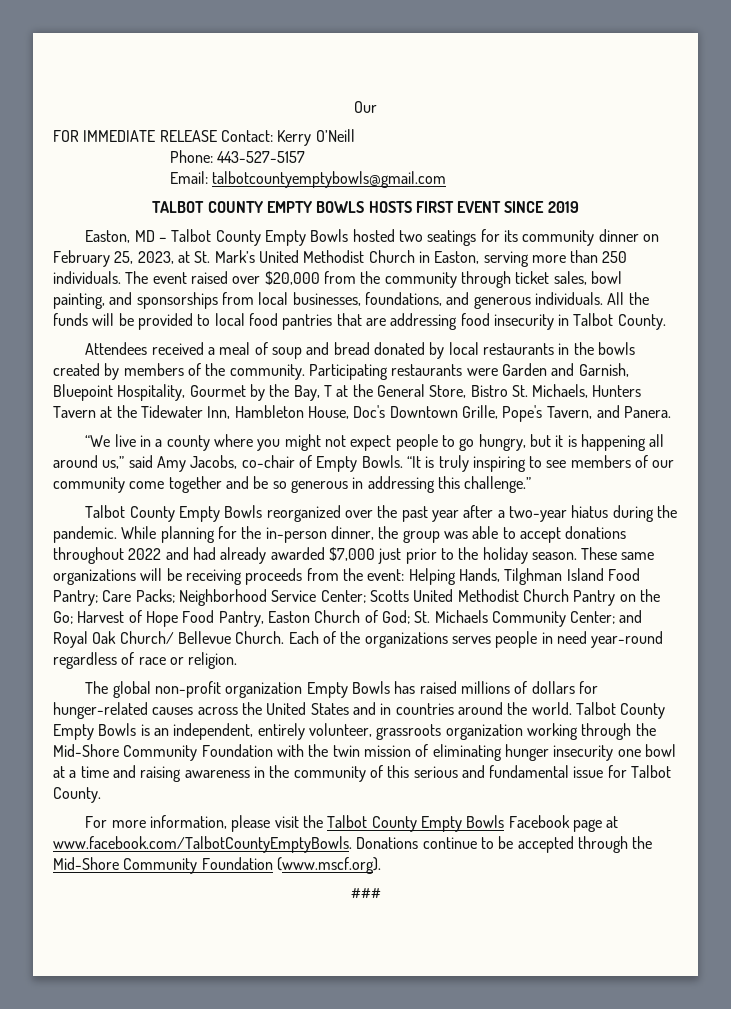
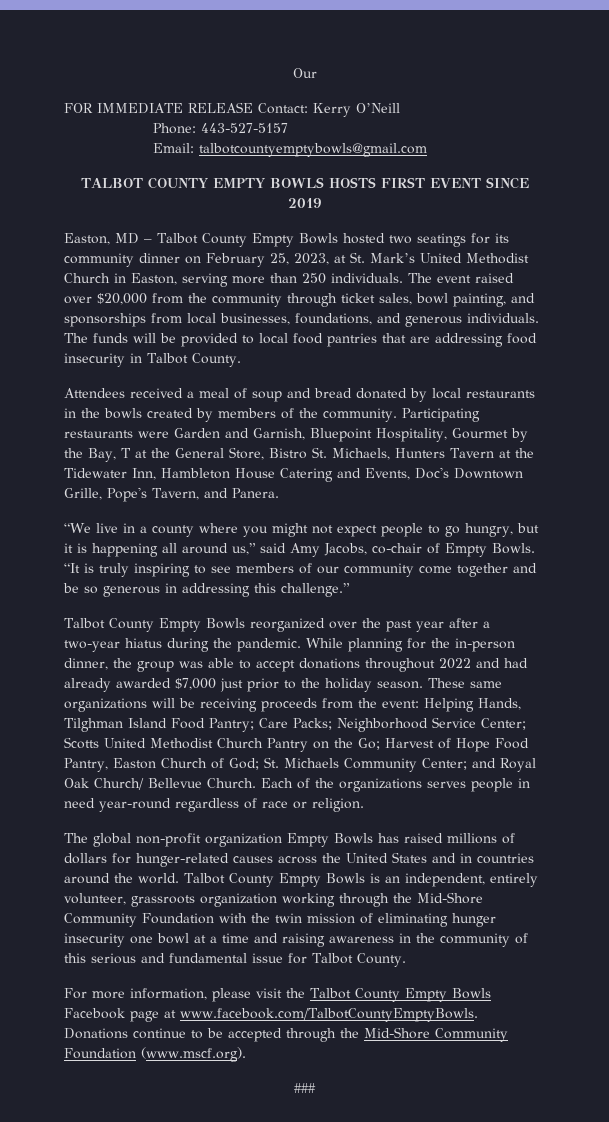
- All the funds will be provided to local food pantries that are addressing food insecurity in Talbot County.
+ The funds will be provided to local food pantries that are addressing food insecurity in Talbot County.
- Participating restaurants were Garden and Garnish, Bluepoint Hospitality, Gourmet by the Bay, T at the General Store, Bistro St. Michaels, Hunters Tavern at the Tidewater Inn, Hambleton House, Doc's Downtown Grille, Pope's Tavern, and Panera.
+ Participating restaurants were Garden and Garnish, Bluepoint Hospitality, Gourmet by the Bay, T at the General Store, Bistro St. Michaels, Hunters Tavern at the Tidewater Inn, Hambleton House Catering and Events, Doc's Downtown Grille, Pope's Tavern, and Panera.

